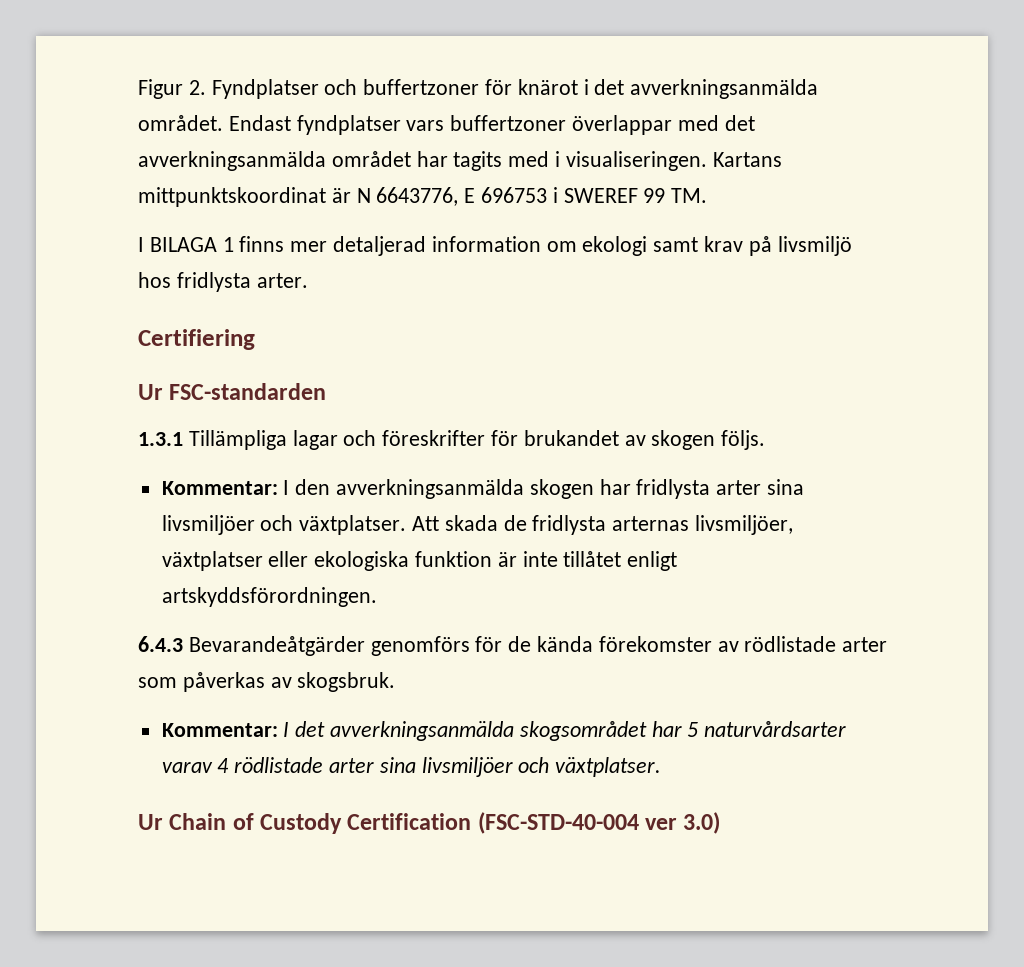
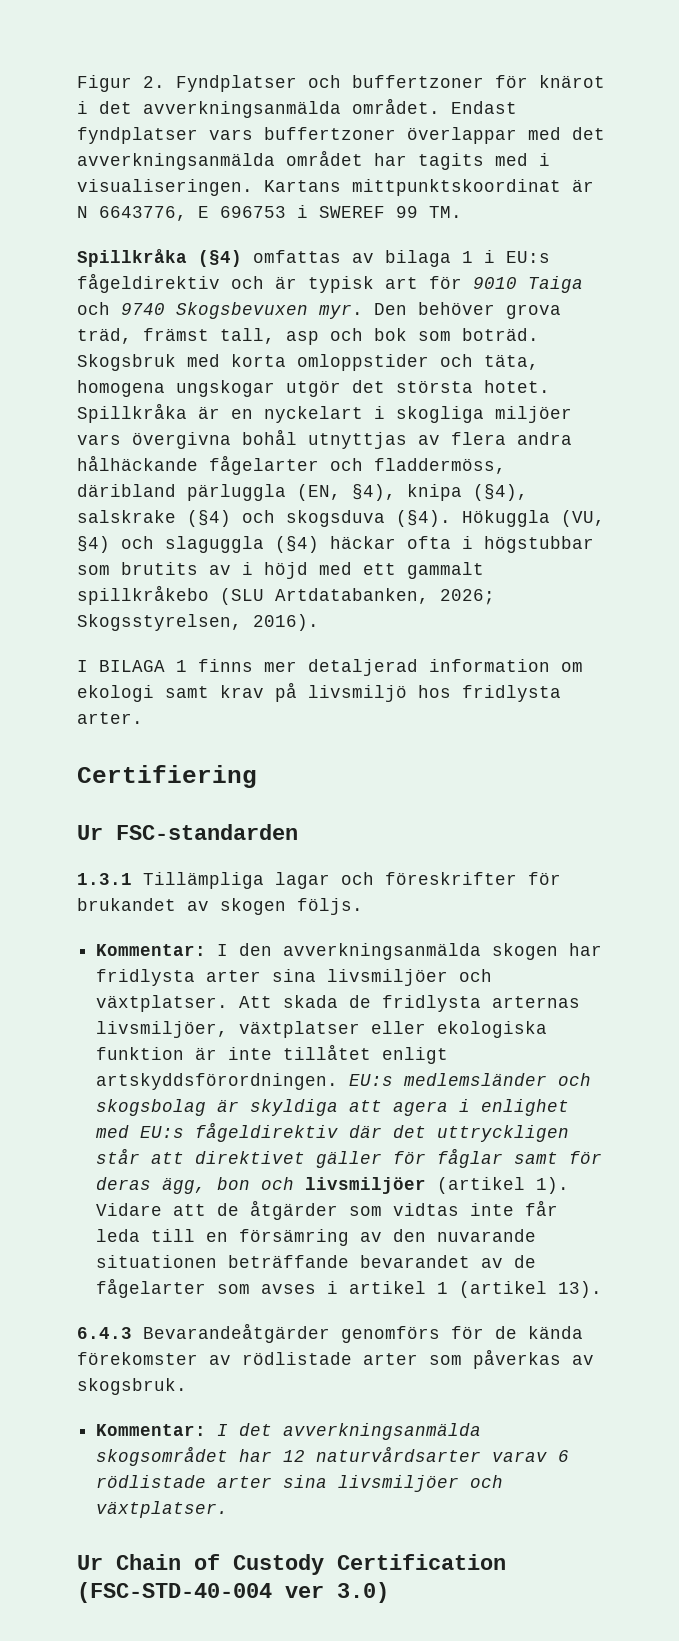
+ Spillkråka (§4) omfattas av bilaga 1 i EU:s fågeldirektiv och är typisk art för 9010 Taiga och 9740 Skogsbevuxen myr. Den behöver grova träd, främst tall, asp och bok som boträd. Skogsbruk med korta omloppstider och täta, homogena ungskogar utgör det största hotet. Spillkråka är en nyckelart i skogliga miljöer vars övergivna bohål utnyttjas av flera andra hålhäckande fågelarter och fladdermöss, däribland pärluggla (EN, §4), knipa (§4), salskrake (§4) och skogsduva (§4). Hökuggla (VU, §4) och slaguggla (§4) häckar ofta i högstubbar som brutits av i höjd med ett gammalt spillkråkebo (SLU Artdatabanken, 2026; Skogsstyrelsen, 2016).
+ EU:s medlemsländer och skogsbolag är skyldiga att agera i enlighet med EU:s fågeldirektiv där det uttryckligen står att direktivet gäller för fåglar samt för deras ägg, bon och livsmiljöer (artikel 1). Vidare att de åtgärder som vidtas inte får leda till en försämring av den nuvarande situationen beträffande bevarandet av de fågelarter som avses i artikel 1 (artikel 13).
- Kommentar: I det avverkningsanmälda skogsområdet har 5 naturvårdsarter varav 4 rödlistade arter sina livsmiljöer och växtplatser.
+ Kommentar: I det avverkningsanmälda skogsområdet har 12 naturvårdsarter varav 6 rödlistade arter sina livsmiljöer och växtplatser.

